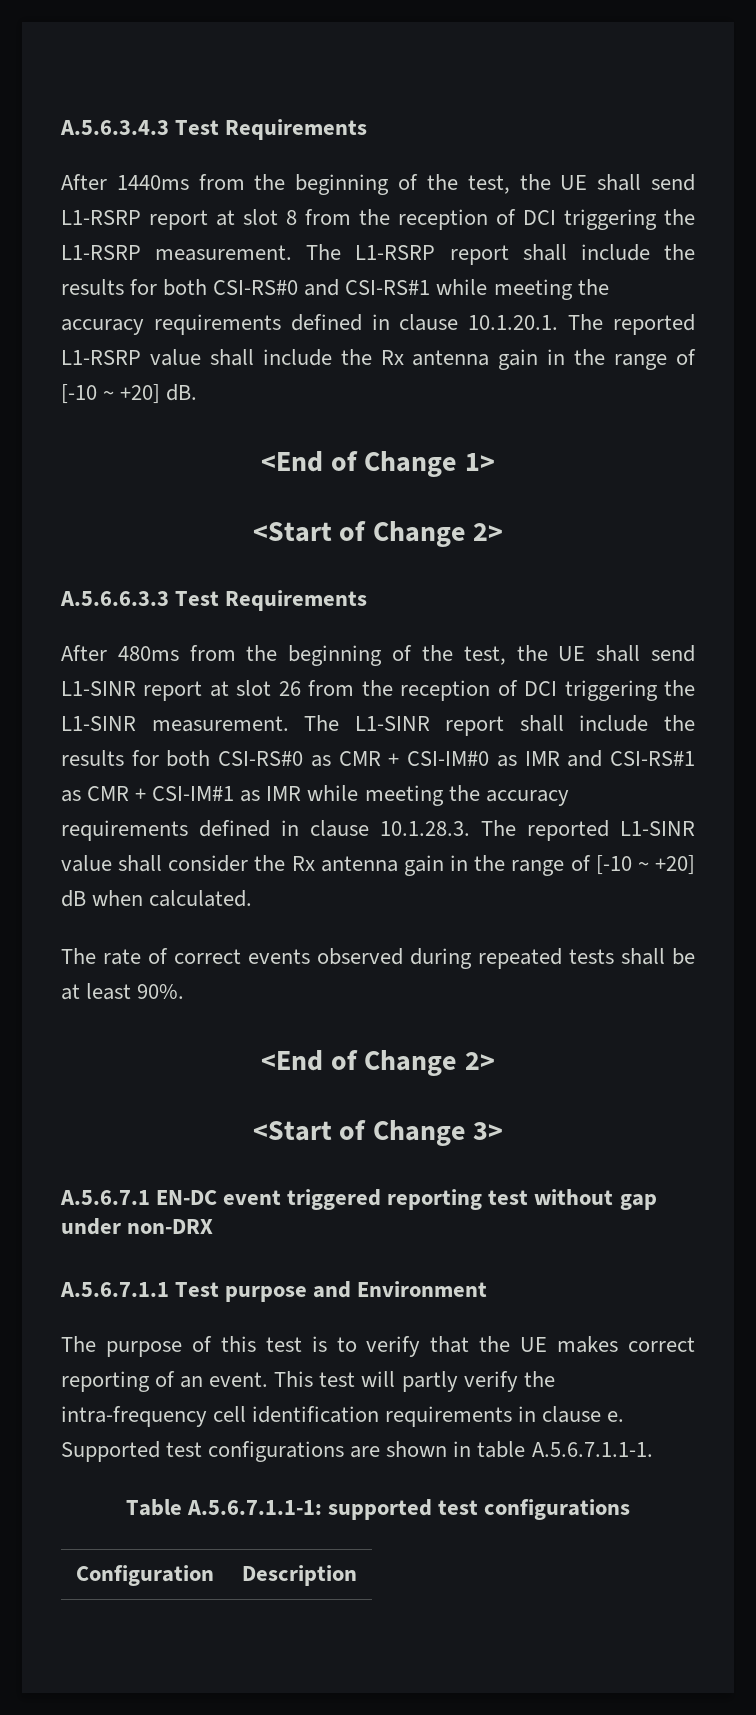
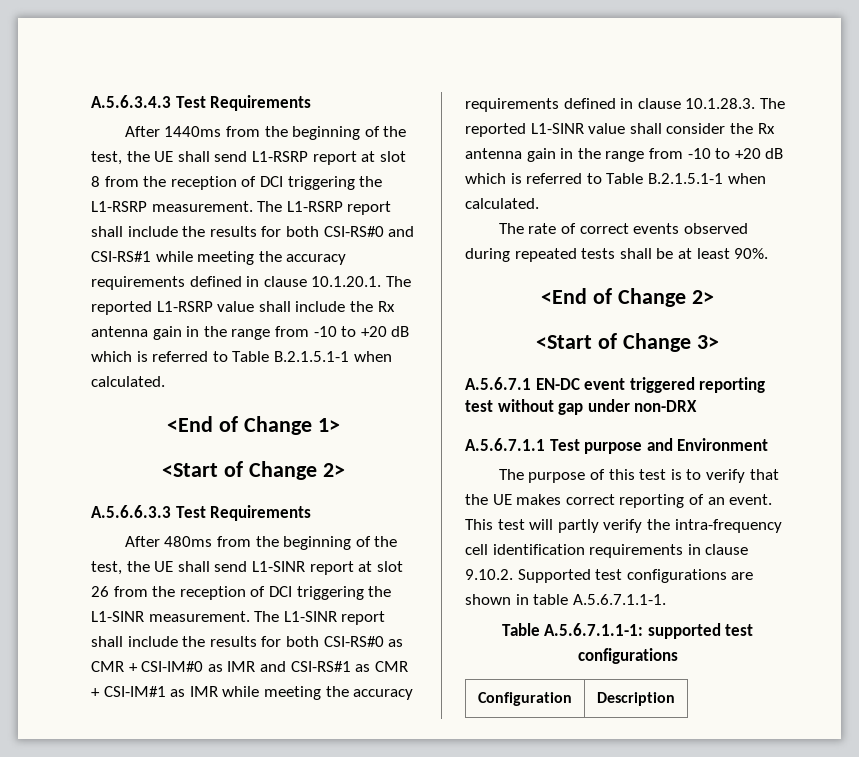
- The L1-RSRP report shall include the results for both CSI-RS#0 and CSI-RS#1 while meeting the accuracy requirements defined in clause 10.1.20.1. The reported L1-RSRP value shall include the Rx antenna gain in the range of [-10 ~ +20] dB.
+ The L1-RSRP report shall include the results for both CSI-RS#0 and CSI-RS#1 while meeting the accuracy requirements defined in clause 10.1.20.1. The reported L1-RSRP value shall include the Rx antenna gain in the range from -10 to +20 dB which is referred to Table B.2.1.5.1-1 when calculated.
- The L1-SINR report shall include the results for both CSI-RS#0 as CMR + CSI-IM#0 as IMR and CSI-RS#1 as CMR + CSI-IM#1 as IMR while meeting the accuracy requirements defined in clause 10.1.28.3. The reported L1-SINR value shall consider the Rx antenna gain in the range of [-10 ~ +20] dB when calculated.
+ The L1-SINR report shall include the results for both CSI-RS#0 as CMR + CSI-IM#0 as IMR and CSI-RS#1 as CMR + CSI-IM#1 as IMR while meeting the accuracy requirements defined in clause 10.1.28.3. The reported L1-SINR value shall consider the Rx antenna gain in the range from -10 to +20 dB which is referred to Table B.2.1.5.1-1 when calculated.
- This test will partly verify the intra-frequency cell identification requirements in clause e. Supported test configurations are shown in table A.5.6.7.1.1-1.
+ This test will partly verify the intra-frequency cell identification requirements in clause 9.10.2. Supported test configurations are shown in table A.5.6.7.1.1-1.

